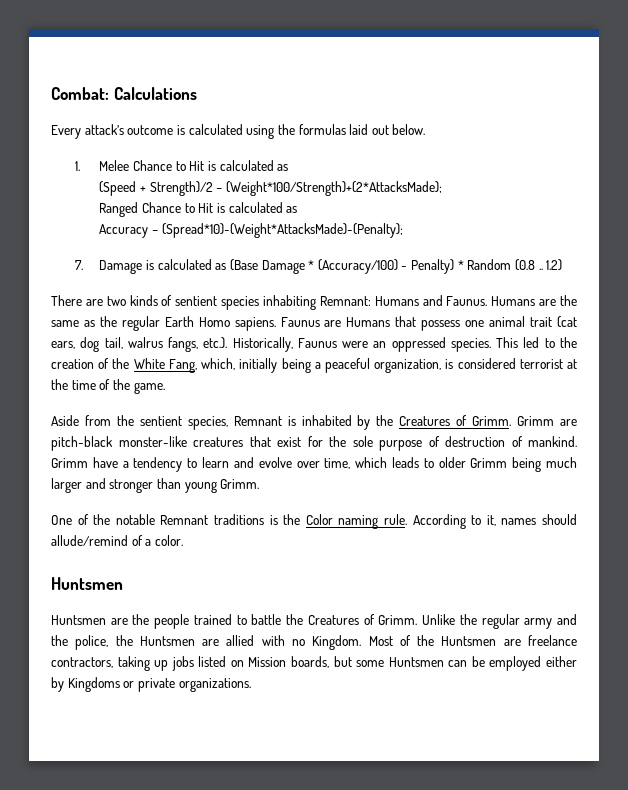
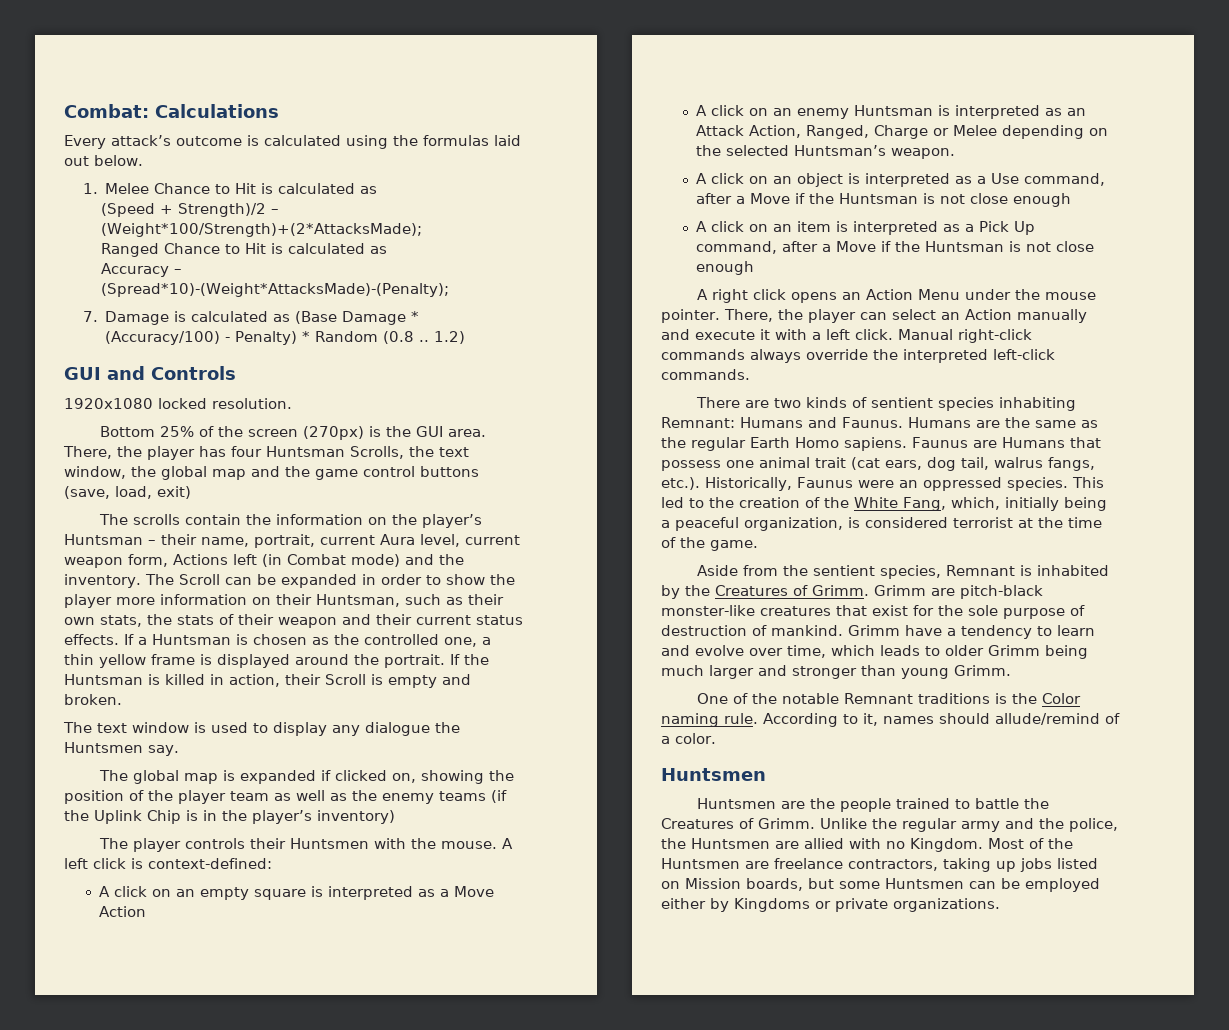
+ GUI and Controls
+ 1920x1080 locked resolution.
+ Bottom 25% of the screen (270px) is the GUI area. There, the player has four Huntsman Scrolls, the text window, the global map and the game control buttons (save, load, exit)
+ The scrolls contain the information on the player’s Huntsman – their name, portrait, current Aura level, current weapon form, Actions left (in Combat mode) and the inventory. The Scroll can be expanded in order to show the player more information on their Huntsman, such as their own stats, the stats of their weapon and their current status effects. If a Huntsman is chosen as the controlled one, a thin yellow frame is displayed around the portrait. If the Huntsman is killed in action, their Scroll is empty and broken.
+ The text window is used to display any dialogue the Huntsmen say.
+ The global map is expanded if clicked on, showing the position of the player team as well as the enemy teams (if the Uplink Chip is in the player’s inventory)
+ The player controls their Huntsmen with the mouse. A left click is context-defined:
+ A click on an empty square is interpreted as a Move Action
+ A click on an enemy Huntsman is interpreted as an Attack Action, Ranged, Charge or Melee depending on the selected Huntsman’s weapon.
+ A click on an object is interpreted as a Use command, after a Move if the Huntsman is not close enough
+ A click on an item is interpreted as a Pick Up command, after a Move if the Huntsman is not close enough
+ A right click opens an Action Menu under the mouse pointer. There, the player can select an Action manually and execute it with a left click. Manual right-click commands always override the interpreted left-click commands.

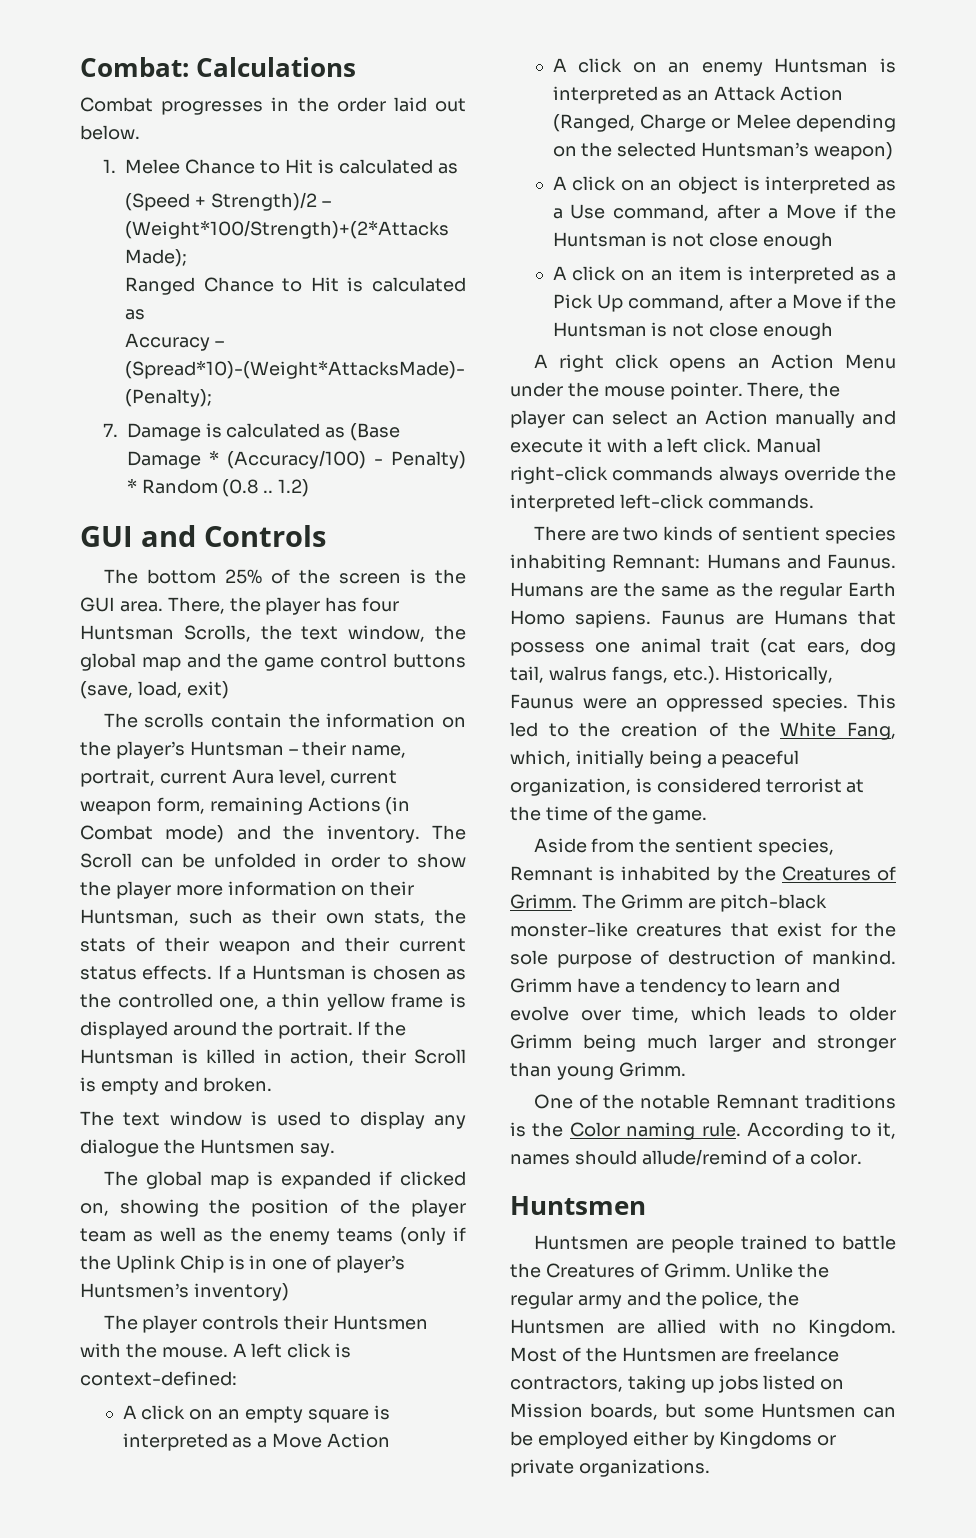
- Every attack’s outcome is calculated using the formulas laid out below.
+ Combat progresses in the order laid out below.
- 1920x1080 locked resolution.
- Bottom 25% of the screen (270px) is the GUI area.
+ The bottom 25% of the screen is the GUI area.
- The scrolls contain the information on the player’s Huntsman – their name, portrait, current Aura level, current weapon form, Actions left (in Combat mode) and the inventory.
+ The scrolls contain the information on the player’s Huntsman – their name, portrait, current Aura level, current weapon form, remaining Actions (in Combat mode) and the inventory.
- The Scroll can be expanded in order to show the player more information on their Huntsman, such as their own stats, the stats of their weapon and their current status effects.
+ The Scroll can be unfolded in order to show the player more information on their Huntsman, such as their own stats, the stats of their weapon and their current status effects.
- The global map is expanded if clicked on, showing the position of the player team as well as the enemy teams (if the Uplink Chip is in the player’s inventory)
+ The global map is expanded if clicked on, showing the position of the player team as well as the enemy teams (only if the Uplink Chip is in one of player’s Huntsmen’s inventory)
- A click on an enemy Huntsman is interpreted as an Attack Action, Ranged, Charge or Melee depending on the selected Huntsman’s weapon.
+ A click on an enemy Huntsman is interpreted as an Attack Action (Ranged, Charge or Melee depending on the selected Huntsman’s weapon)
- Grimm are pitch-black monster-like creatures that exist for the sole purpose of destruction of mankind.
+ The Grimm are pitch-black monster-like creatures that exist for the sole purpose of destruction of mankind.
- Huntsmen are the people trained to battle the Creatures of Grimm.
+ Huntsmen are people trained to battle the Creatures of Grimm.

